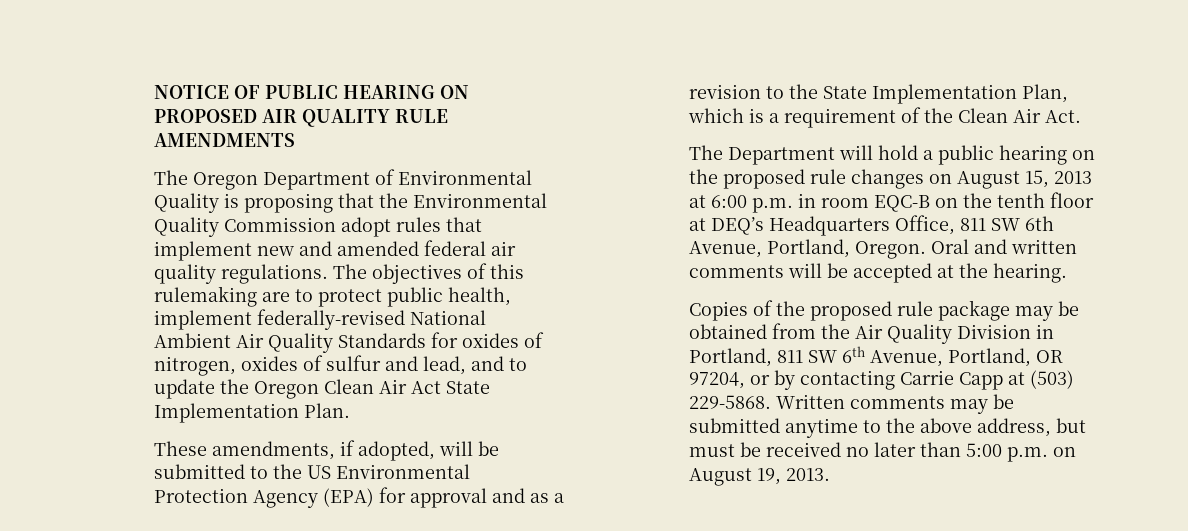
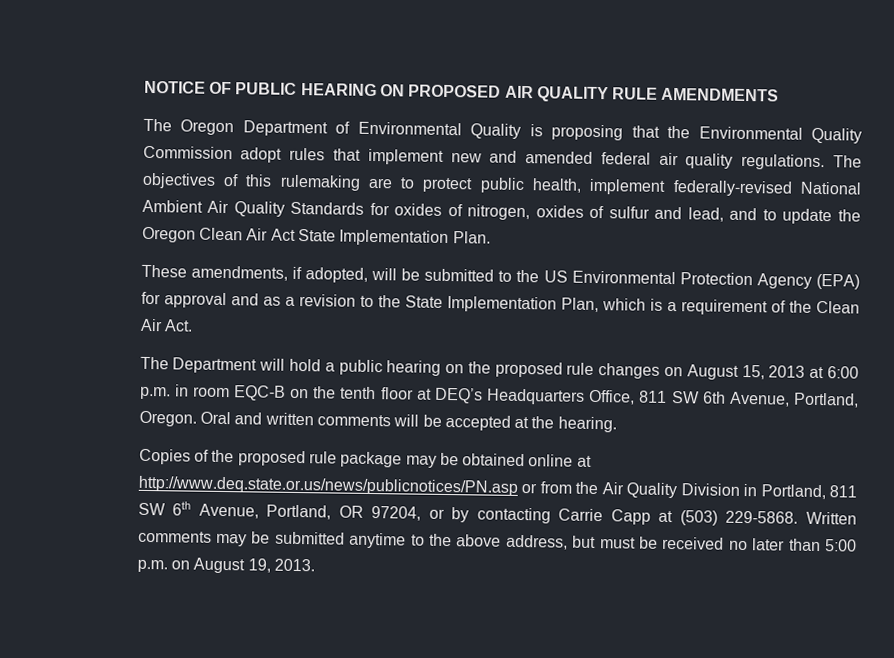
- Copies of the proposed rule package may be obtained from the Air Quality Division in Portland, 811 SW 6th Avenue, Portland, OR 97204, or by contacting Carrie Capp at (503) 229-5868.
+ Copies of the proposed rule package may be obtained online at http://www.deq.state.or.us/news/publicnotices/PN.asp or from the Air Quality Division in Portland, 811 SW 6th Avenue, Portland, OR 97204, or by contacting Carrie Capp at (503) 229-5868.

